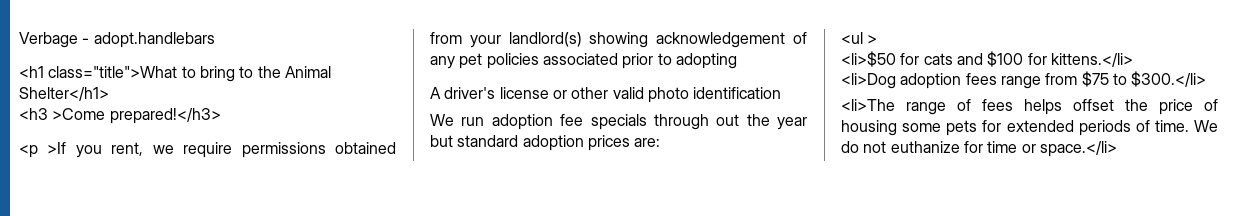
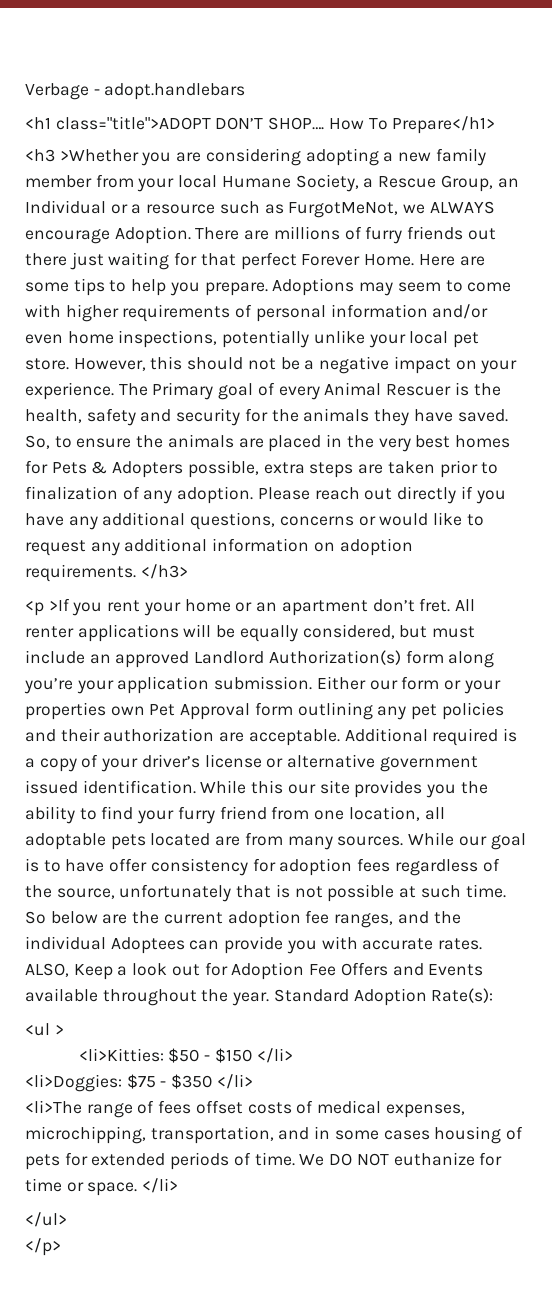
- <h1 class="title">What to bring to the Animal Shelter</h1>
- <h3 >Come prepared!</h3>
- <p >If you rent, we require permissions obtained from your landlord(s) showing acknowledgement of any pet policies associated prior to adopting
- A driver's license or other valid photo identification
- We run adoption fee specials through out the year but standard adoption prices are:
+ <h1 class="title">ADOPT DON’T SHOP…. How To Prepare</h1>
+ <h3 >Whether you are considering adopting a new family member from your local Humane Society, a Rescue Group, an Individual or a resource such as FurgotMeNot, we ALWAYS encourage Adoption. There are millions of furry friends out there just waiting for that perfect Forever Home. Here are some tips to help you prepare. Adoptions may seem to come with higher requirements of personal information and/or even home inspections, potentially unlike your local pet store. However, this should not be a negative impact on your experience. The Primary goal of every Animal Rescuer is the health, safety and security for the animals they have saved. So, to ensure the animals are placed in the very best homes for Pets & Adopters possible, extra steps are taken prior to finalization of any adoption. Please reach out directly if you have any additional questions, concerns or would like to request any additional information on adoption requirements. </h3>
+ <p >If you rent your home or an apartment don’t fret. All renter applications will be equally considered, but must include an approved Landlord Authorization(s) form along you’re your application submission. Either our form or your properties own Pet Approval form outlining any pet policies and their authorization are acceptable. Additional required is a copy of your driver’s license or alternative government issued identification. While this our site provides you the ability to find your furry friend from one location, all adoptable pets located are from many sources. While our goal is to have offer consistency for adoption fees regardless of the source, unfortunately that is not possible at such time. So below are the current adoption fee ranges, and the individual Adoptees can provide you with accurate rates. ALSO, Keep a look out for Adoption Fee Offers and Events available throughout the year. Standard Adoption Rate(s):
  <ul >
- <li>$50 for cats and $100 for kittens.</li>
- <li>Dog adoption fees range from $75 to $300.</li>
- <li>The range of fees helps offset the price of housing some pets for extended periods of time.
+ <li>Kitties: $50 - $150 </li>
+ <li>Doggies: $75 - $350 </li>
+ <li>The range of fees offset costs of medical expenses, microchipping, transportation, and in some cases housing of pets for extended periods of time.
- We do not euthanize for time or space.</li>
+ We DO NOT euthanize for time or space. </li>
+ </ul>
+ </p>

